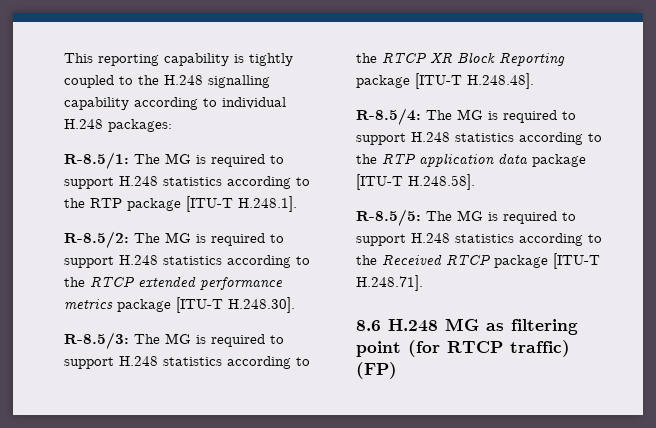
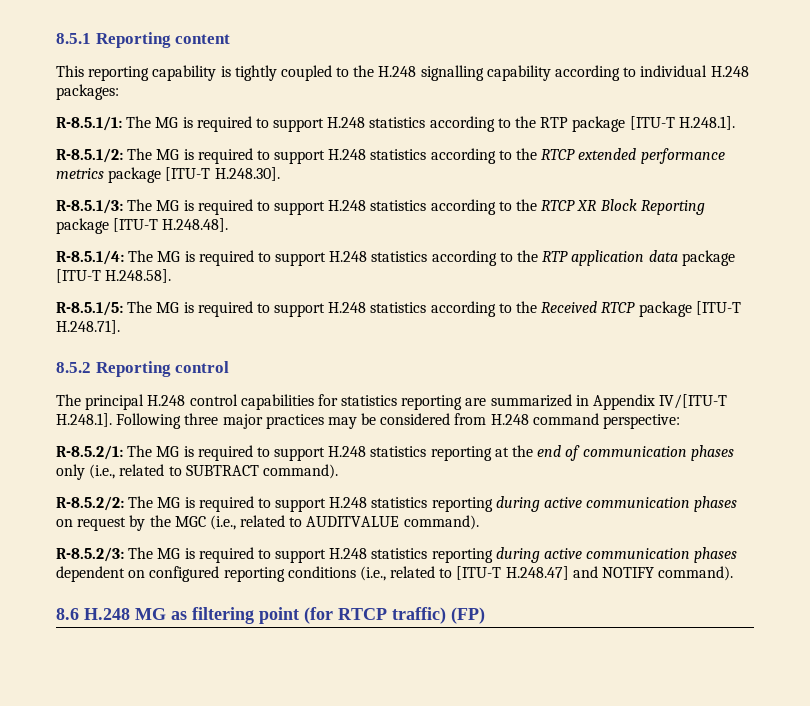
+ 8.5.1 Reporting content
- R-8.5/1: The MG is required to support H.248 statistics according to the RTP package [ITU-T H.248.1].
+ R-8.5.1/1: The MG is required to support H.248 statistics according to the RTP package [ITU-T H.248.1].
- R-8.5/2: The MG is required to support H.248 statistics according to the RTCP extended performance metrics package [ITU-T H.248.30].
+ R-8.5.1/2: The MG is required to support H.248 statistics according to the RTCP extended performance metrics package [ITU-T H.248.30].
- R-8.5/3: The MG is required to support H.248 statistics according to the RTCP XR Block Reporting package [ITU-T H.248.48].
+ R-8.5.1/3: The MG is required to support H.248 statistics according to the RTCP XR Block Reporting package [ITU-T H.248.48].
- R-8.5/4: The MG is required to support H.248 statistics according to the RTP application data package [ITU-T H.248.58].
+ R-8.5.1/4: The MG is required to support H.248 statistics according to the RTP application data package [ITU-T H.248.58].
- R-8.5/5: The MG is required to support H.248 statistics according to the Received RTCP package [ITU-T H.248.71].
+ R-8.5.1/5: The MG is required to support H.248 statistics according to the Received RTCP package [ITU-T H.248.71].
+ 8.5.2 Reporting control
+ The principal H.248 control capabilities for statistics reporting are summarized in Appendix IV/[ITU-T H.248.1]. Following three major practices may be considered from H.248 command perspective:
+ R-8.5.2/1: The MG is required to support H.248 statistics reporting at the end of communication phases only (i.e., related to SUBTRACT command).
+ R-8.5.2/2: The MG is required to support H.248 statistics reporting during active communication phases on request by the MGC (i.e., related to AUDITVALUE command).
+ R-8.5.2/3: The MG is required to support H.248 statistics reporting during active communication phases dependent on configured reporting conditions (i.e., related to [ITU-T H.248.47] and NOTIFY command).

